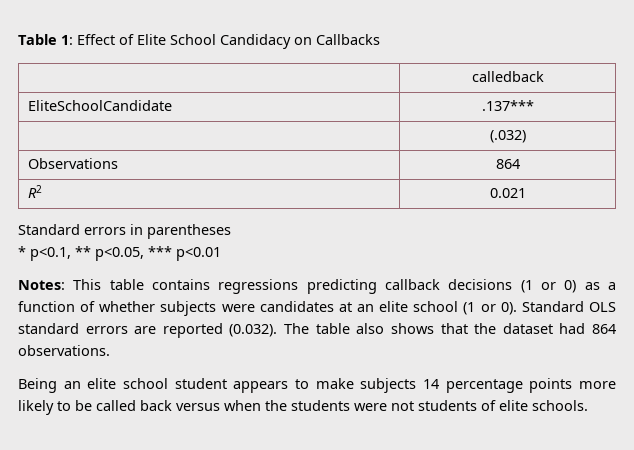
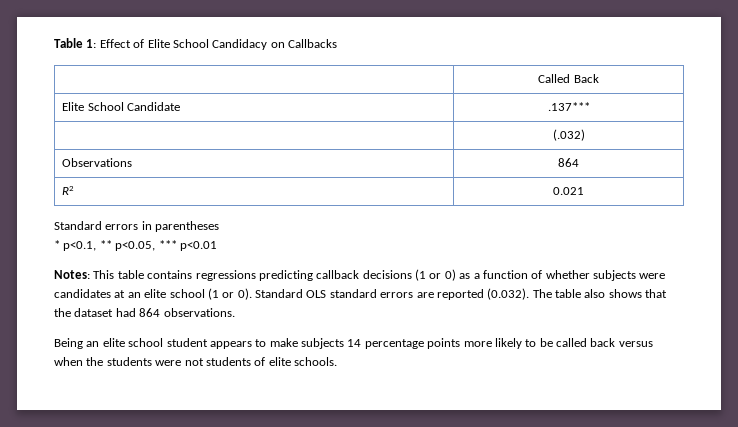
- | calledback
- EliteSchoolCandidate | .137***
+ | Called Back
+ Elite School Candidate | .137***

